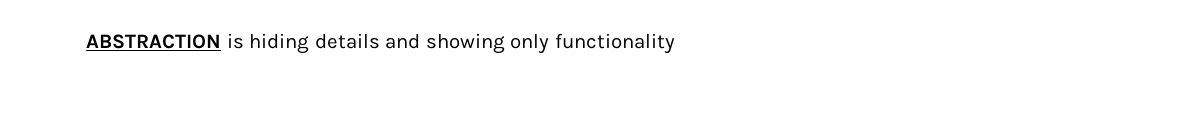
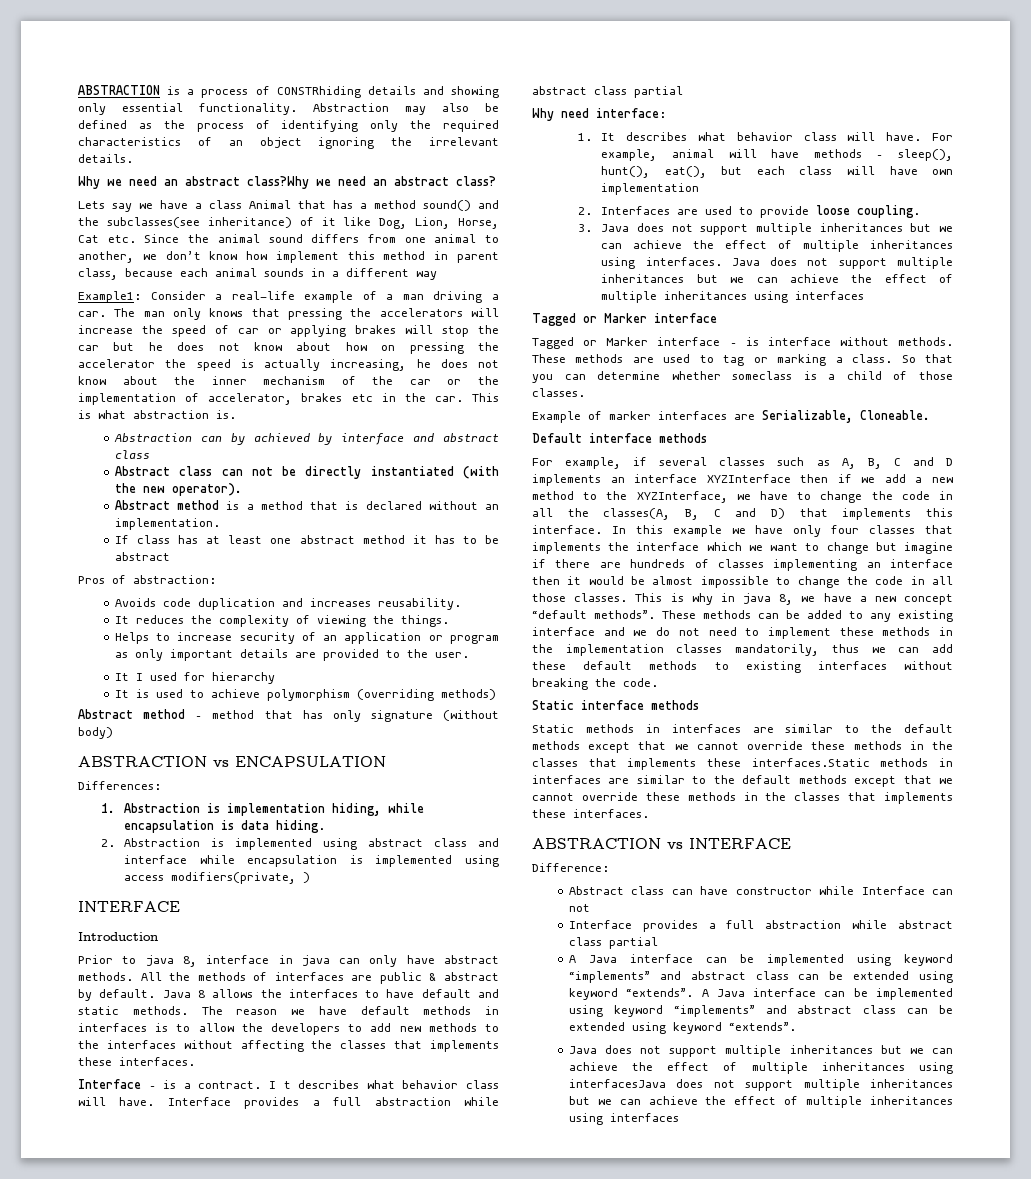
- ABSTRACTION is hiding details and showing only functionality
+ ABSTRACTION is a process of CONSTRhiding details and showing only essential functionality. Abstraction may also be defined as the process of identifying only the required characteristics of an object ignoring the irrelevant details.
+ Why we need an abstract class?Why we need an abstract class?
+ Lets say we have a class Animal that has a method sound() and the subclasses(see inheritance) of it like Dog, Lion, Horse, Cat etc. Since the animal sound differs from one animal to another, we don’t know how implement this method in parent class, because each animal sounds in a different way
+ Example1: Consider a real-life example of a man driving a car. The man only knows that pressing the accelerators will increase the speed of car or applying brakes will stop the car but he does not know about how on pressing the accelerator the speed is actually increasing, he does not know about the inner mechanism of the car or the implementation of accelerator, brakes etc in the car. This is what abstraction is.
+ Abstraction can by achieved by interface and abstract class
+ Abstract class can not be directly instantiated (with the new operator).
+ Abstract method is a method that is declared without an implementation.
+ If class has at least one abstract method it has to be abstract
+ Pros of abstraction:
+ Avoids code duplication and increases reusability.
+ It reduces the complexity of viewing the things.
+ Helps to increase security of an application or program as only important details are provided to the user.
+ It I used for hierarchy
+ It is used to achieve polymorphism (overriding methods)
+ Abstract method – method that has only signature (without body)
+ ABSTRACTION vs ENCAPSULATION
+ Differences:
+ 1. Abstraction is implementation hiding, while encapsulation is data hiding.
+ 2. Abstraction is implemented using abstract class and interface while encapsulation is implemented using access modifiers(private, )
+ INTERFACE
+ Introduction
+ Prior to java 8, interface in java can only have abstract methods. All the methods of interfaces are public & abstract by default. Java 8 allows the interfaces to have default and static methods. The reason we have default methods in interfaces is to allow the developers to add new methods to the interfaces without affecting the classes that implements these interfaces.
+ Interface – is a contract. I t describes what behavior class will have. Interface provides a full abstraction while abstract class partial
+ Why need interface:
+ 1. It describes what behavior class will have. For example, animal will have methods – sleep(), hunt(), eat(), but each class will have own implementation
+ 2. Interfaces are used to provide loose coupling.
+ 3. Java does not support multiple inheritances but we can achieve the effect of multiple inheritances using interfaces. Java does not support multiple inheritances but we can achieve the effect of multiple inheritances using interfaces
+ Tagged or Marker interface
+ Tagged or Marker interface – is interface without methods. These methods are used to tag or marking a class. So that you can determine whether someclass is a child of those classes.
+ Example of marker interfaces are Serializable, Cloneable.
+ Default interface methods
+ For example, if several classes such as A, B, C and D implements an interface XYZInterface then if we add a new method to the XYZInterface, we have to change the code in all the classes(A, B, C and D) that implements this interface. In this example we have only four classes that implements the interface which we want to change but imagine if there are hundreds of classes implementing an interface then it would be almost impossible to change the code in all those classes. This is why in java 8, we have a new concept “default methods”. These methods can be added to any existing interface and we do not need to implement these methods in the implementation classes mandatorily, thus we can add these default methods to existing interfaces without breaking the code.
+ Static interface methods
+ Static methods in interfaces are similar to the default methods except that we cannot override these methods in the classes that implements these interfaces.Static methods in interfaces are similar to the default methods except that we cannot override these methods in the classes that implements these interfaces.
+ ABSTRACTION vs INTERFACE
+ Difference:
+ Abstract class can have constructor while Interface can not
+ Interface provides a full abstraction while abstract class partial
+ A Java interface can be implemented using keyword “implements” and abstract class can be extended using keyword “extends”. A Java interface can be implemented using keyword “implements” and abstract class can be extended using keyword “extends”.
+ Java does not support multiple inheritances but we can achieve the effect of multiple inheritances using interfacesJava does not support multiple inheritances but we can achieve the effect of multiple inheritances using interfaces

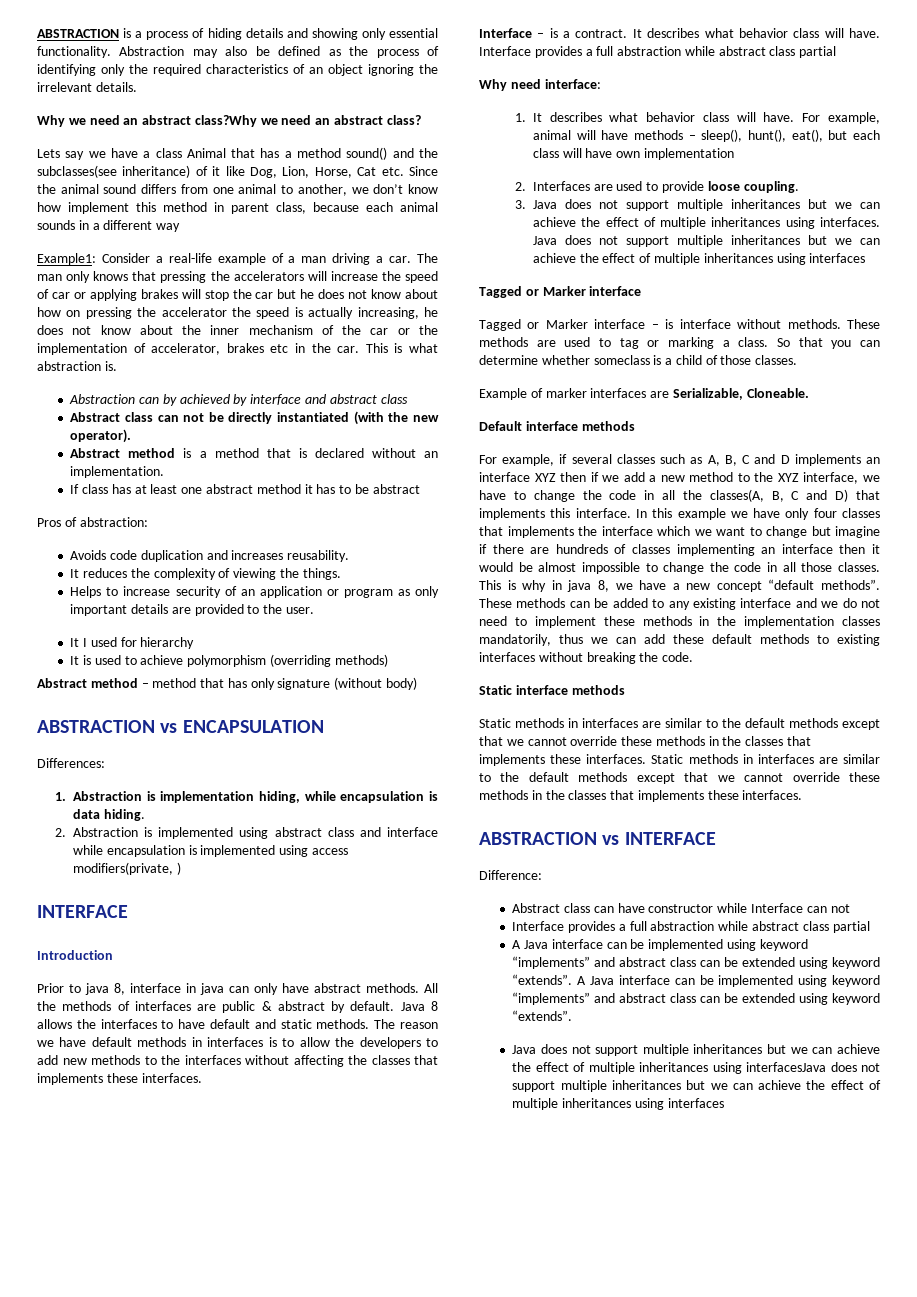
- ABSTRACTION is a process of CONSTRhiding details and showing only essential functionality.
+ ABSTRACTION is a process of hiding details and showing only essential functionality.
- Interface – is a contract. I t describes what behavior class will have.
+ Interface – is a contract. It describes what behavior class will have.
- For example, if several classes such as A, B, C and D implements an interface XYZInterface then if we add a new method to the XYZInterface, we have to change the code in all the classes(A, B, C and D) that implements this interface.
+ For example, if several classes such as A, B, C and D implements an interface XYZ then if we add a new method to the XYZ interface, we have to change the code in all the classes(A, B, C and D) that implements this interface.
- Static methods in interfaces are similar to the default methods except that we cannot override these methods in the classes that implements these interfaces.Static methods in interfaces are similar to the default methods except that we cannot override these methods in the classes that implements these interfaces.
+ Static methods in interfaces are similar to the default methods except that we cannot override these methods in the classes that implements these interfaces. Static methods in interfaces are similar to the default methods except that we cannot override these methods in the classes that implements these interfaces.

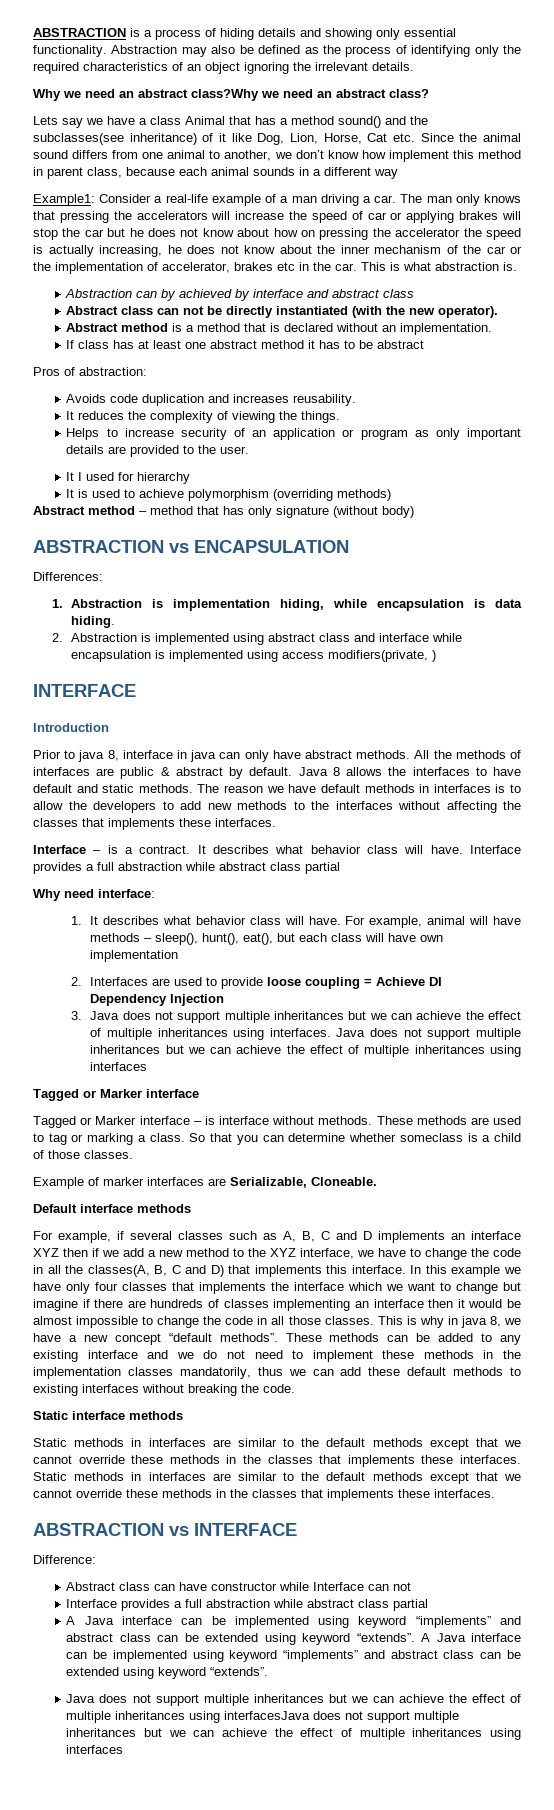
- 2. Interfaces are used to provide loose coupling.
+ 2. Interfaces are used to provide loose coupling = Achieve DI Dependency Injection

